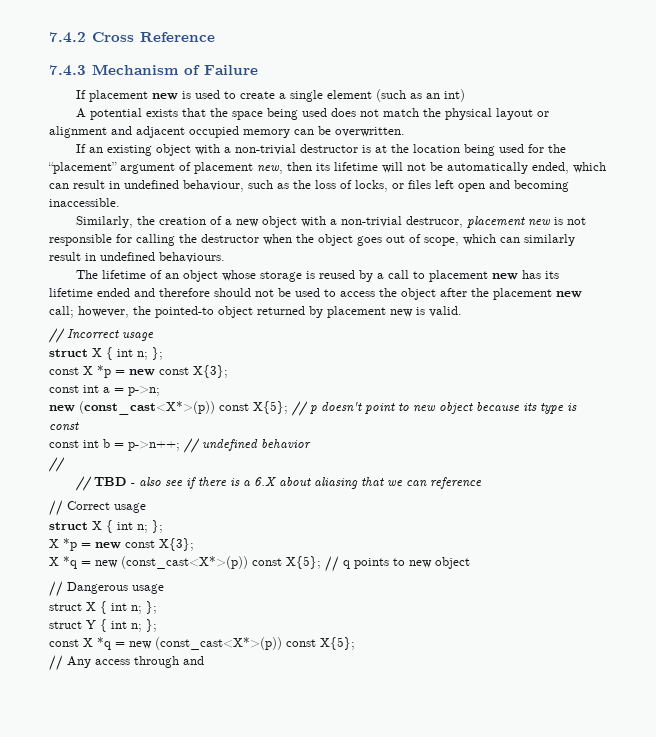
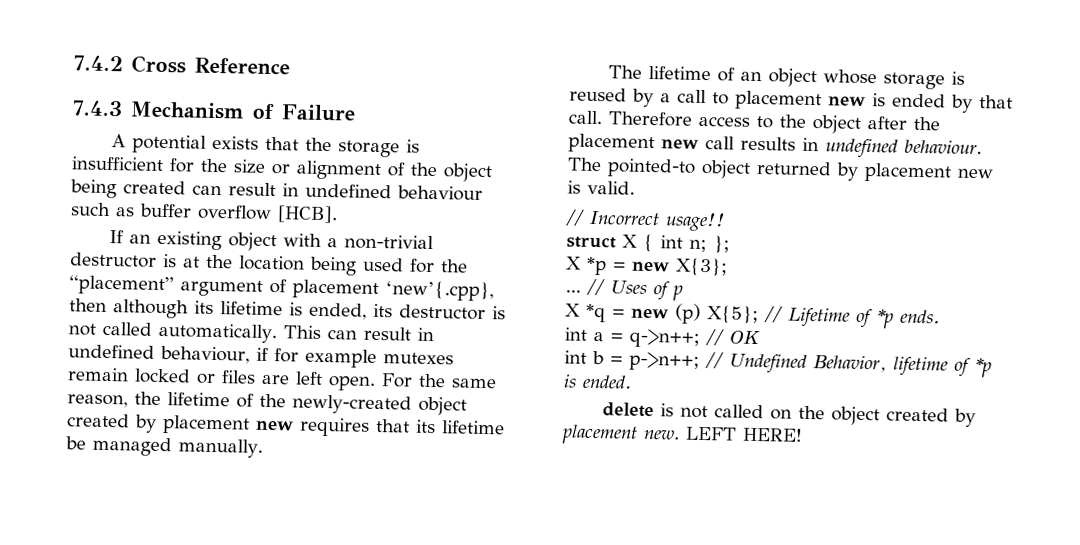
- If placement new is used to create a single element (such as an int)
- A potential exists that the space being used does not match the physical layout or alignment and adjacent occupied memory can be overwritten.
+ A potential exists that the storage is insufficient for the size or alignment of the object being created can result in undefined behaviour such as buffer overflow [HCB].
- If an existing object with a non-trivial destructor is at the location being used for the “placement” argument of placement new, then its lifetime will not be automatically ended, which can result in undefined behaviour, such as the loss of locks, or files left open and becoming inaccessible.
- Similarly, the creation of a new object with a non-trivial destrucor, placement new is not responsible for calling the destructor when the object goes out of scope, which can similarly result in undefined behaviours.
+ If an existing object with a non-trivial destructor is at the location being used for the “placement” argument of placement ‘new’{.cpp}, then although its lifetime is ended, its destructor is not called automatically. This can result in undefined behaviour, if for example mutexes remain locked or files are left open. For the same reason, the lifetime of the newly-created object created by placement new requires that its lifetime be managed manually.
- The lifetime of an object whose storage is reused by a call to placement new has its lifetime ended and therefore should not be used to access the object after the placement new call; however, the pointed-to object returned by placement new is valid.
+ The lifetime of an object whose storage is reused by a call to placement new is ended by that call. Therefore access to the object after the placement new call results in undefined behaviour. The pointed-to object returned by placement new is valid.
- // Incorrect usage
+ // Incorrect usage!!
  struct X { int n; };
- const X *p = new const X{3};
- const int a = p->n;
- new (const_cast<X*>(p)) const X{5}; // p doesn't point to new object because its type is const
- const int b = p->n++; // undefined behavior
- //
- // TBD - also see if there is a 6.X about aliasing that we can reference
- // Correct usage
- struct X { int n; };
- X *p = new const X{3};
- X *q = new (const_cast<X*>(p)) const X{5}; // q points to new object
- // Dangerous usage
- struct X { int n; };
- struct Y { int n; };
- const X *q = new (const_cast<X*>(p)) const X{5};
- // Any access through and
+ X *p = new X{3};
+ ... // Uses of p
+ X *q = new (p) X{5}; // Lifetime of *p ends.
+ int a = q->n++; // OK
+ int b = p->n++; // Undefined Behavior, lifetime of *p is ended.
+ delete is not called on the object created by placement new. LEFT HERE!

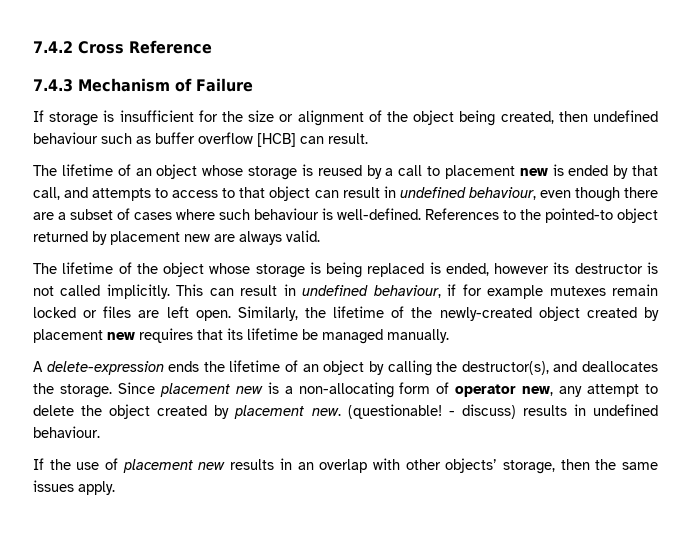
- A potential exists that the storage is insufficient for the size or alignment of the object being created can result in undefined behaviour such as buffer overflow [HCB].
- If an existing object with a non-trivial destructor is at the location being used for the “placement” argument of placement ‘new’{.cpp}, then although its lifetime is ended, its destructor is not called automatically. This can result in undefined behaviour, if for example mutexes remain locked or files are left open. For the same reason, the lifetime of the newly-created object created by placement new requires that its lifetime be managed manually.
+ If storage is insufficient for the size or alignment of the object being created, then undefined behaviour such as buffer overflow [HCB] can result.
- The lifetime of an object whose storage is reused by a call to placement new is ended by that call. Therefore access to the object after the placement new call results in undefined behaviour. The pointed-to object returned by placement new is valid.
+ The lifetime of an object whose storage is reused by a call to placement new is ended by that call, and attempts to access to that object can result in undefined behaviour, even though there are a subset of cases where such behaviour is well-defined. References to the pointed-to object returned by placement new are always valid.
- // Incorrect usage!!
- struct X { int n; };
- X *p = new X{3};
- ... // Uses of p
- X *q = new (p) X{5}; // Lifetime of *p ends.
- int a = q->n++; // OK
- int b = p->n++; // Undefined Behavior, lifetime of *p is ended.
- delete is not called on the object created by placement new.
+ The lifetime of the object whose storage is being replaced is ended, however its destructor is not called implicitly. This can result in undefined behaviour, if for example mutexes remain locked or files are left open. Similarly, the lifetime of the newly-created object created by placement new requires that its lifetime be managed manually.
+ A delete-expression ends the lifetime of an object by calling the destructor(s), and deallocates the storage. Since placement new is a non-allocating form of operator new, any attempt to delete the object created by placement new.
- LEFT HERE!
+ (questionable! - discuss) results in undefined behaviour.
+ If the use of placement new results in an overlap with other objects’ storage, then the same issues apply.

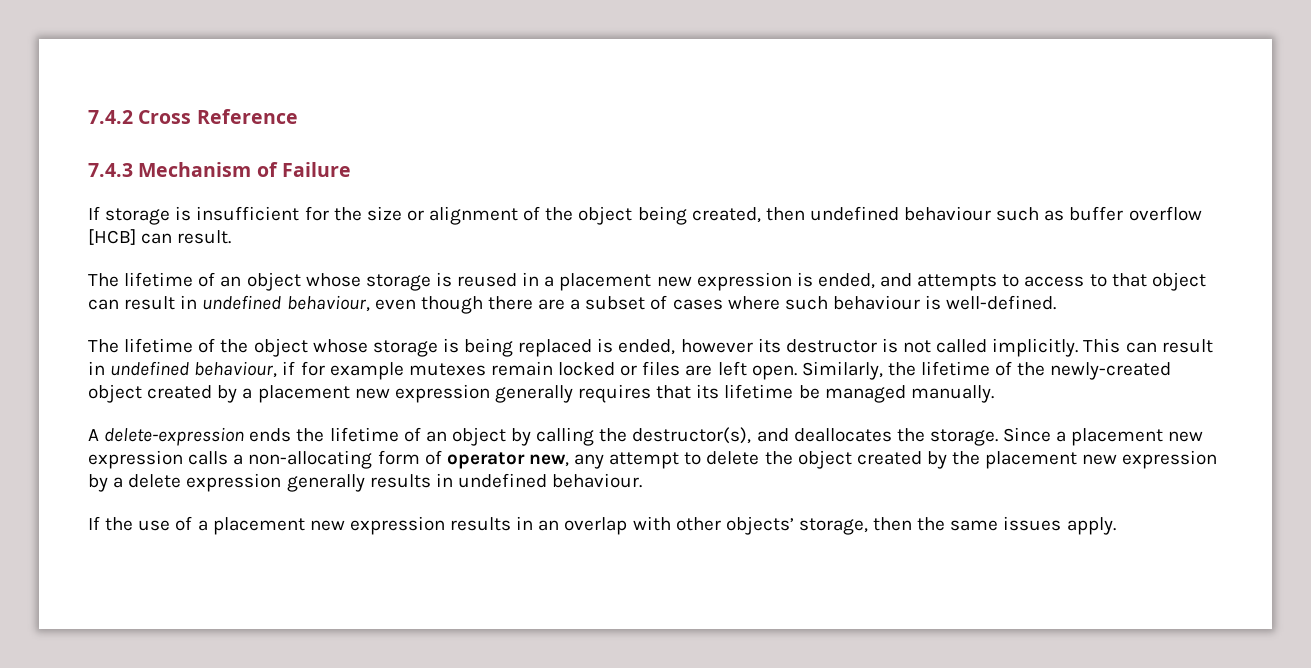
- The lifetime of an object whose storage is reused by a call to placement new is ended by that call, and attempts to access to that object can result in undefined behaviour, even though there are a subset of cases where such behaviour is well-defined. References to the pointed-to object returned by placement new are always valid.
+ The lifetime of an object whose storage is reused in a placement new expression is ended, and attempts to access to that object can result in undefined behaviour, even though there are a subset of cases where such behaviour is well-defined.
- Similarly, the lifetime of the newly-created object created by placement new requires that its lifetime be managed manually.
+ Similarly, the lifetime of the newly-created object created by a placement new expression generally requires that its lifetime be managed manually.
- Since placement new is a non-allocating form of operator new, any attempt to delete the object created by placement new. (questionable! - discuss) results in undefined behaviour.
+ Since a placement new expression calls a non-allocating form of operator new, any attempt to delete the object created by the placement new expression by a delete expression generally results in undefined behaviour.
- If the use of placement new results in an overlap with other objects’ storage, then the same issues apply.
+ If the use of a placement new expression results in an overlap with other objects’ storage, then the same issues apply.

